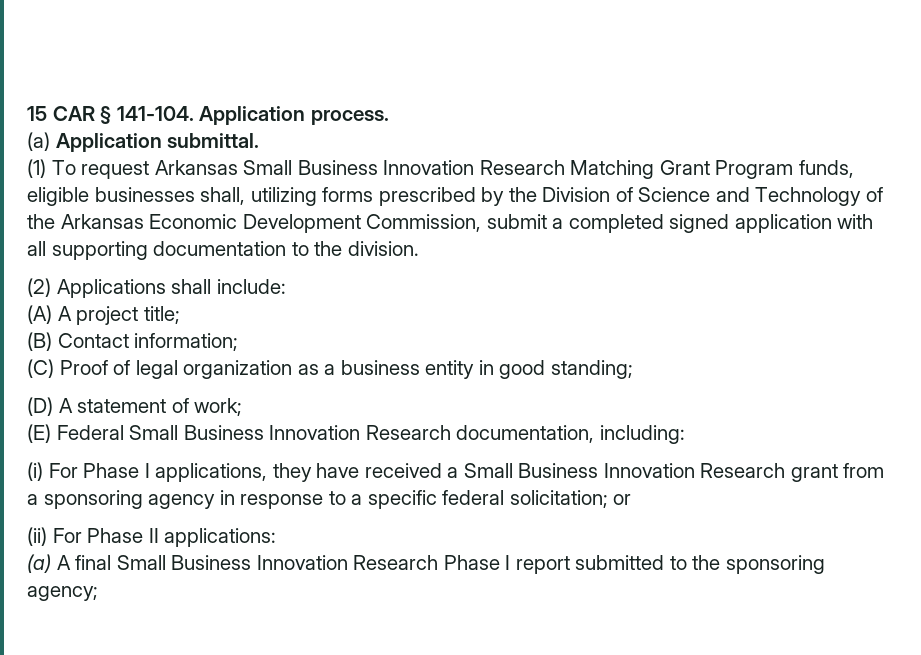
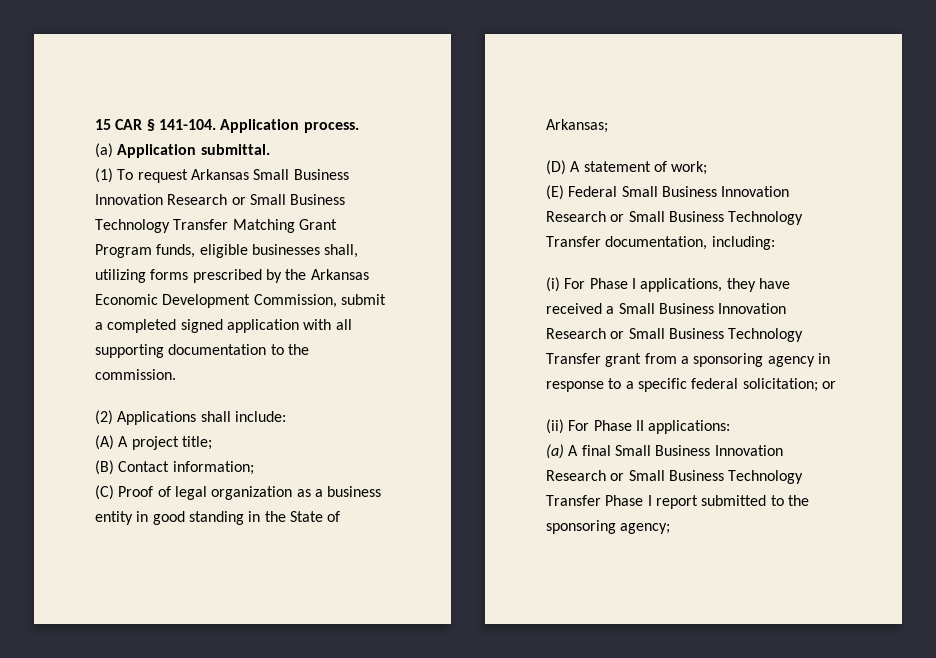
- (1) To request Arkansas Small Business Innovation Research Matching Grant Program funds, eligible businesses shall, utilizing forms prescribed by the Division of Science and Technology of the Arkansas Economic Development Commission, submit a completed signed application with all supporting documentation to the division.
+ (1) To request Arkansas Small Business Innovation Research or Small Business Technology Transfer Matching Grant Program funds, eligible businesses shall, utilizing forms prescribed by the Arkansas Economic Development Commission, submit a completed signed application with all supporting documentation to the commission.
- (C) Proof of legal organization as a business entity in good standing;
+ (C) Proof of legal organization as a business entity in good standing in the State of Arkansas;
- (E) Federal Small Business Innovation Research documentation, including:
+ (E) Federal Small Business Innovation Research or Small Business Technology Transfer documentation, including:
- (i) For Phase I applications, they have received a Small Business Innovation Research grant from a sponsoring agency in response to a specific federal solicitation; or
+ (i) For Phase I applications, they have received a Small Business Innovation Research or Small Business Technology Transfer grant from a sponsoring agency in response to a specific federal solicitation; or
- (a) A final Small Business Innovation Research Phase I report submitted to the sponsoring agency;
+ (a) A final Small Business Innovation Research or Small Business Technology Transfer Phase I report submitted to the sponsoring agency;

